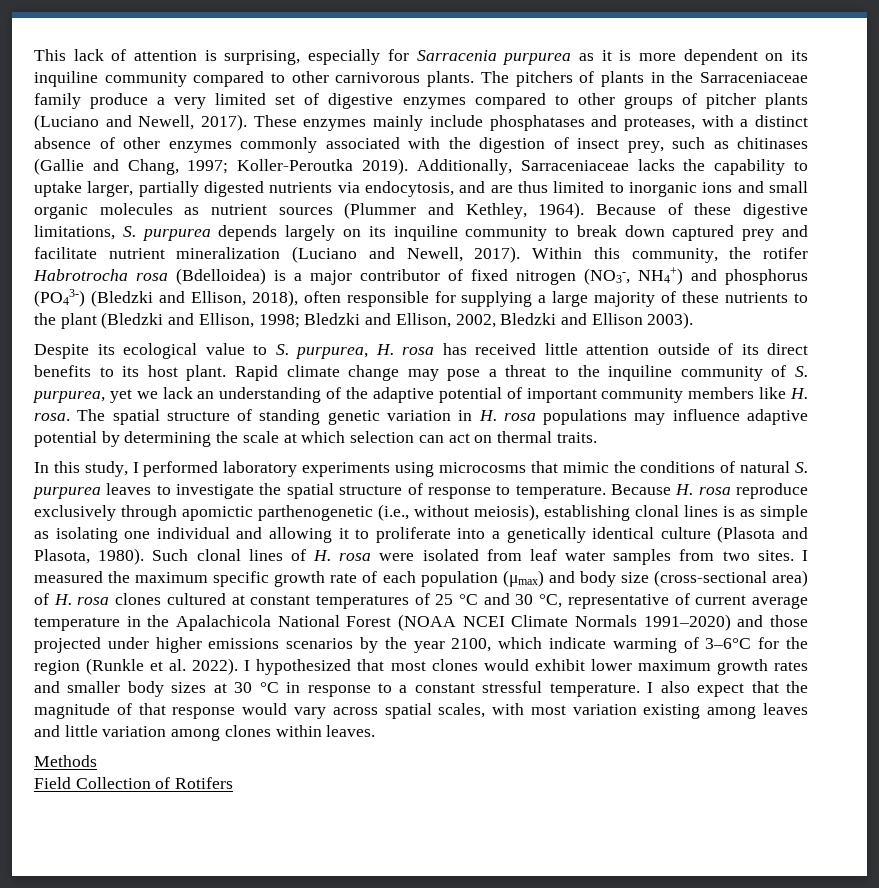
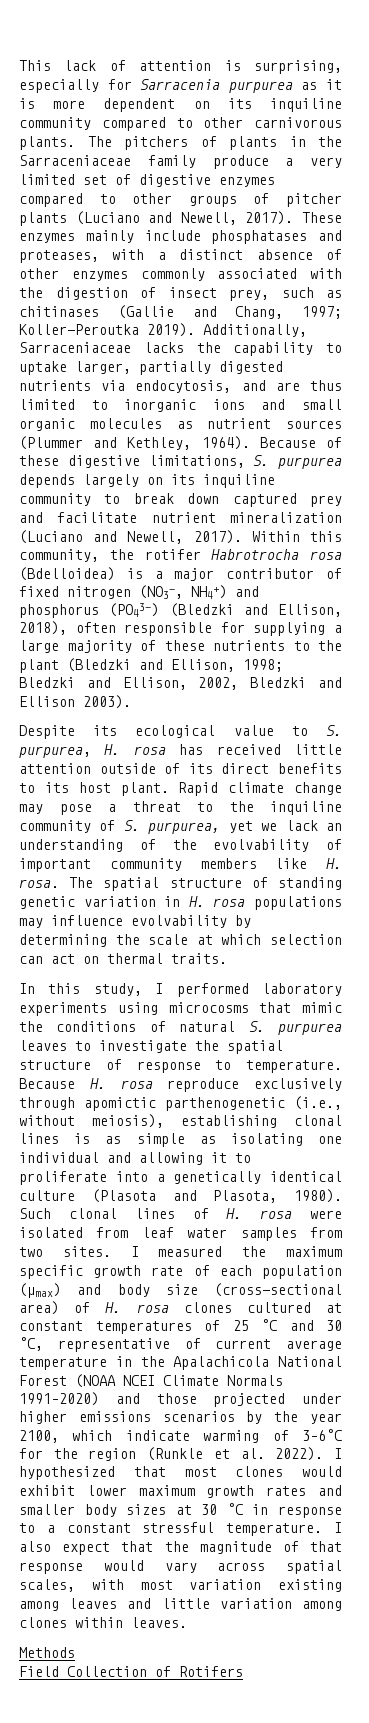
- Rapid climate change may pose a threat to the inquiline community of S. purpurea, yet we lack an understanding of the adaptive potential of important community members like H. rosa.
+ Rapid climate change may pose a threat to the inquiline community of S. purpurea, yet we lack an understanding of the evolvability of important community members like H. rosa.
- The spatial structure of standing genetic variation in H. rosa populations may influence adaptive potential by determining the scale at which selection can act on thermal traits.
+ The spatial structure of standing genetic variation in H. rosa populations may influence evolvability by determining the scale at which selection can act on thermal traits.

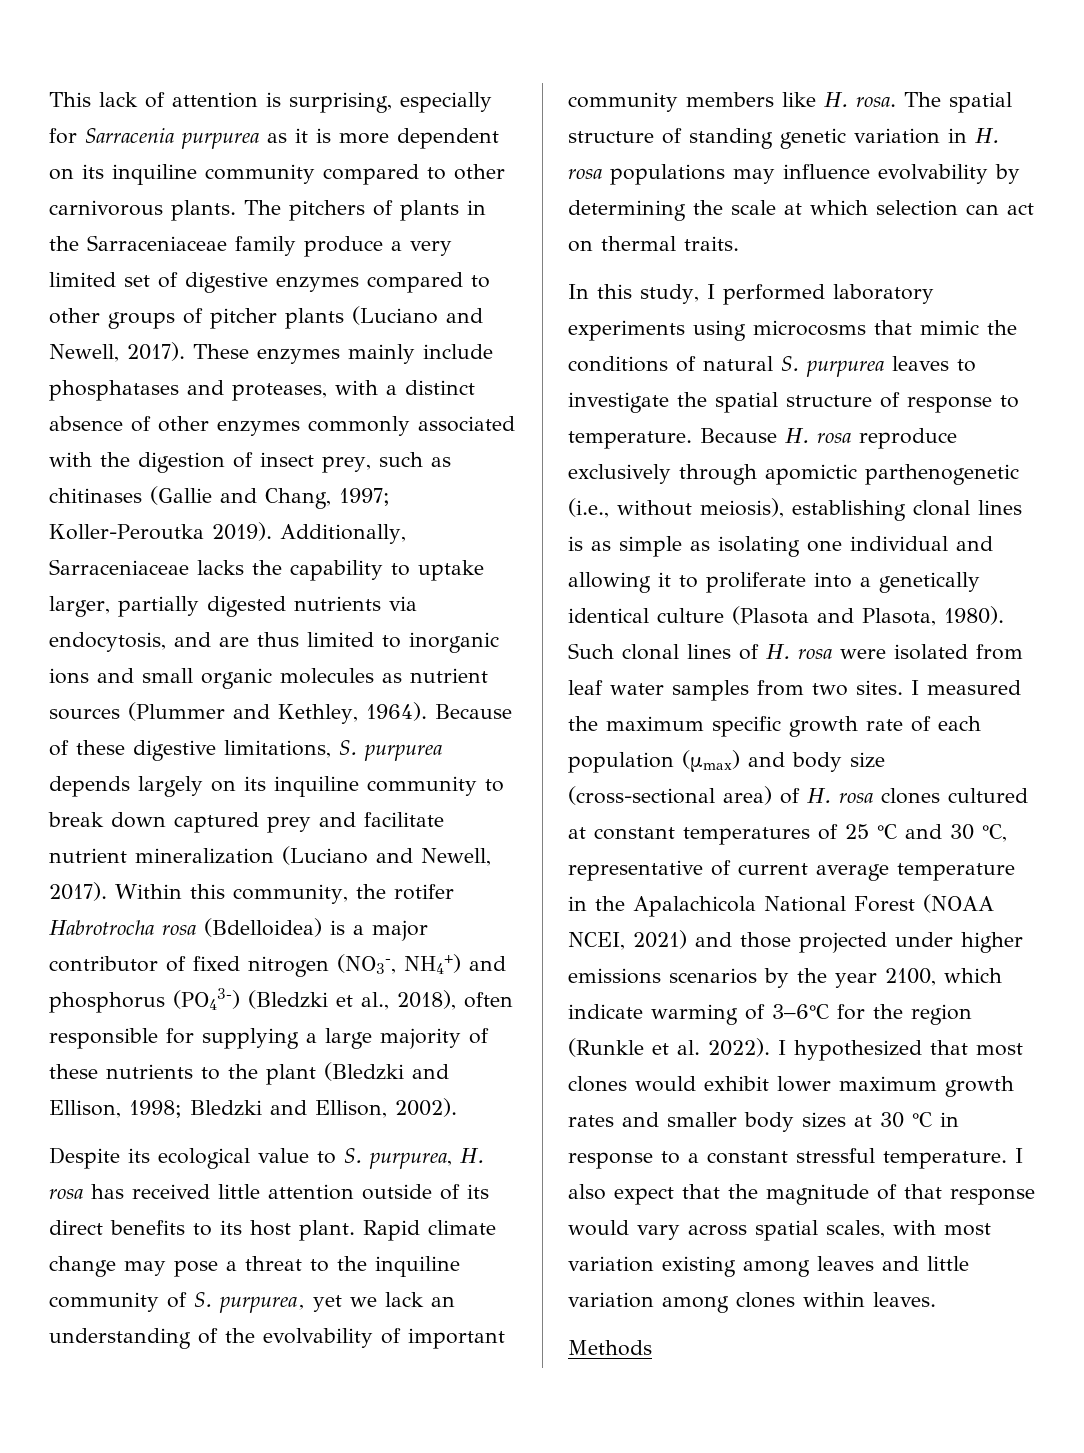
- Within this community, the rotifer Habrotrocha rosa (Bdelloidea) is a major contributor of fixed nitrogen (NO3-, NH4+) and phosphorus (PO43-) (Bledzki and Ellison, 2018), often responsible for supplying a large majority of these nutrients to the plant (Bledzki and Ellison, 1998; Bledzki and Ellison, 2002, Bledzki and Ellison 2003).
+ Within this community, the rotifer Habrotrocha rosa (Bdelloidea) is a major contributor of fixed nitrogen (NO3-, NH4+) and phosphorus (PO43-) (Bledzki et al., 2018), often responsible for supplying a large majority of these nutrients to the plant (Bledzki and Ellison, 1998; Bledzki and Ellison, 2002).
- I measured the maximum specific growth rate of each population (μmax) and body size (cross-sectional area) of H. rosa clones cultured at constant temperatures of 25 °C and 30 °C, representative of current average temperature in the Apalachicola National Forest (NOAA NCEI Climate Normals 1991–2020) and those projected under higher emissions scenarios by the year 2100, which indicate warming of 3–6°C for the region (Runkle et al. 2022).
+ I measured the maximum specific growth rate of each population (μmax) and body size (cross-sectional area) of H. rosa clones cultured at constant temperatures of 25 °C and 30 °C, representative of current average temperature in the Apalachicola National Forest (NOAA NCEI, 2021) and those projected under higher emissions scenarios by the year 2100, which indicate warming of 3–6°C for the region (Runkle et al. 2022).
- Field Collection of Rotifers

